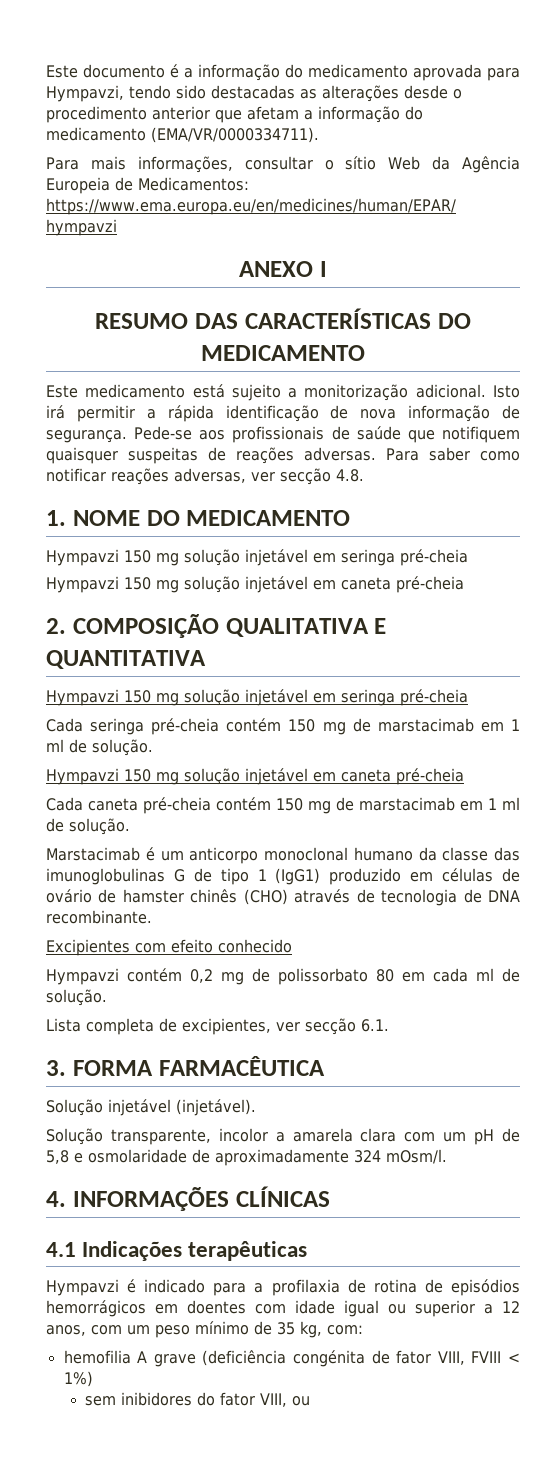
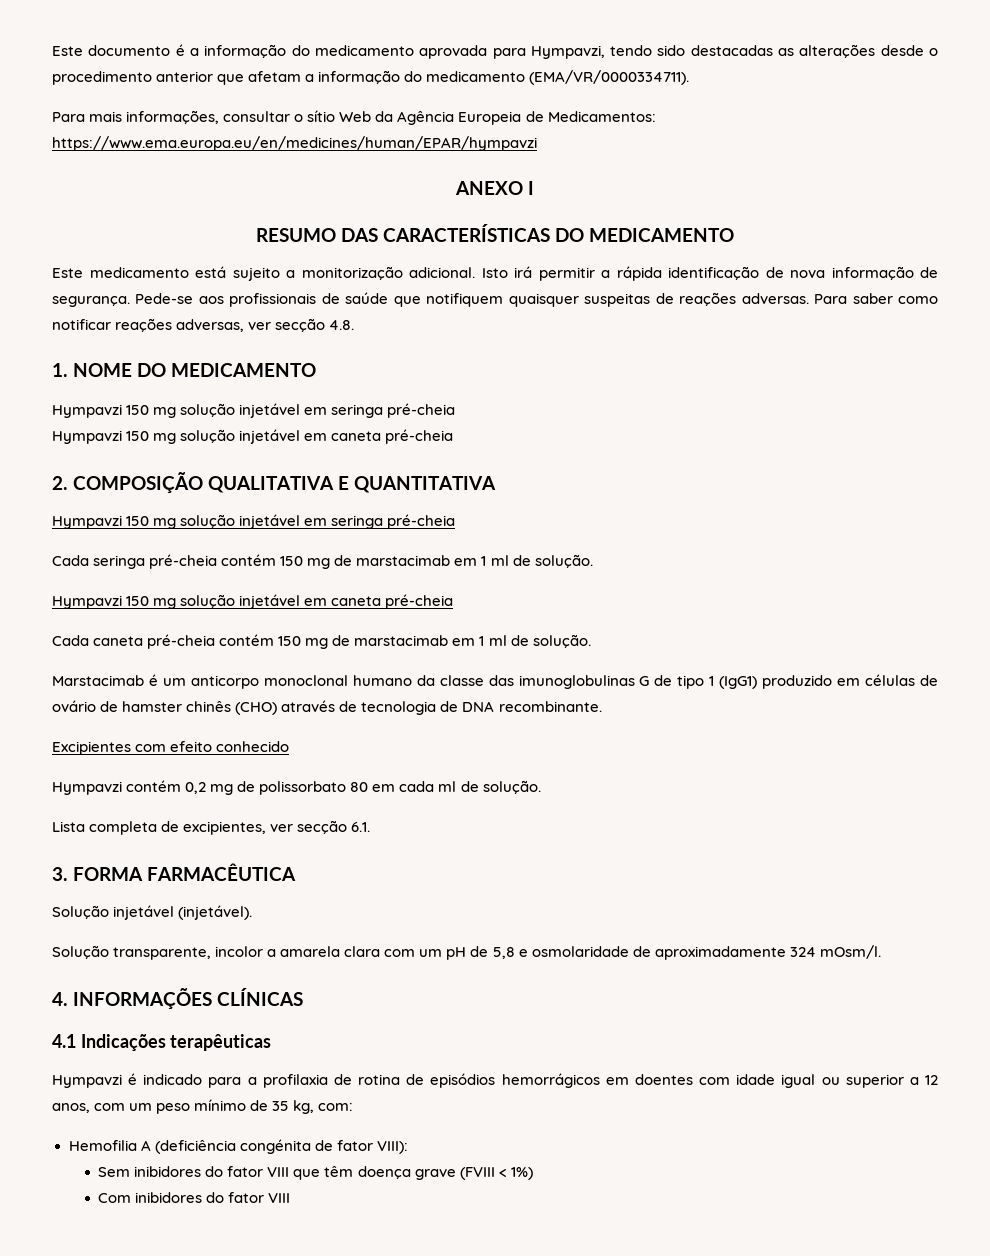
- hemofilia A grave (deficiência congénita de fator VIII, FVIII < 1%)
+ Hemofilia A (deficiência congénita de fator VIII):
+ Sem inibidores do fator VIII que têm doença grave (FVIII < 1%)
- sem inibidores do fator VIII, ou
+ Com inibidores do fator VIII

